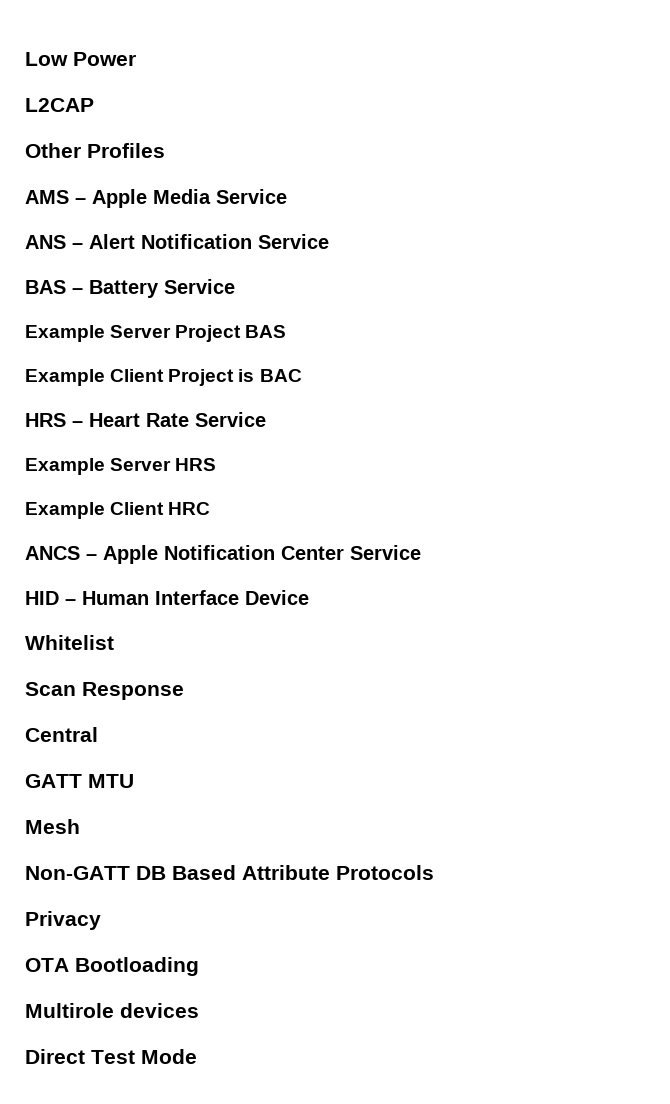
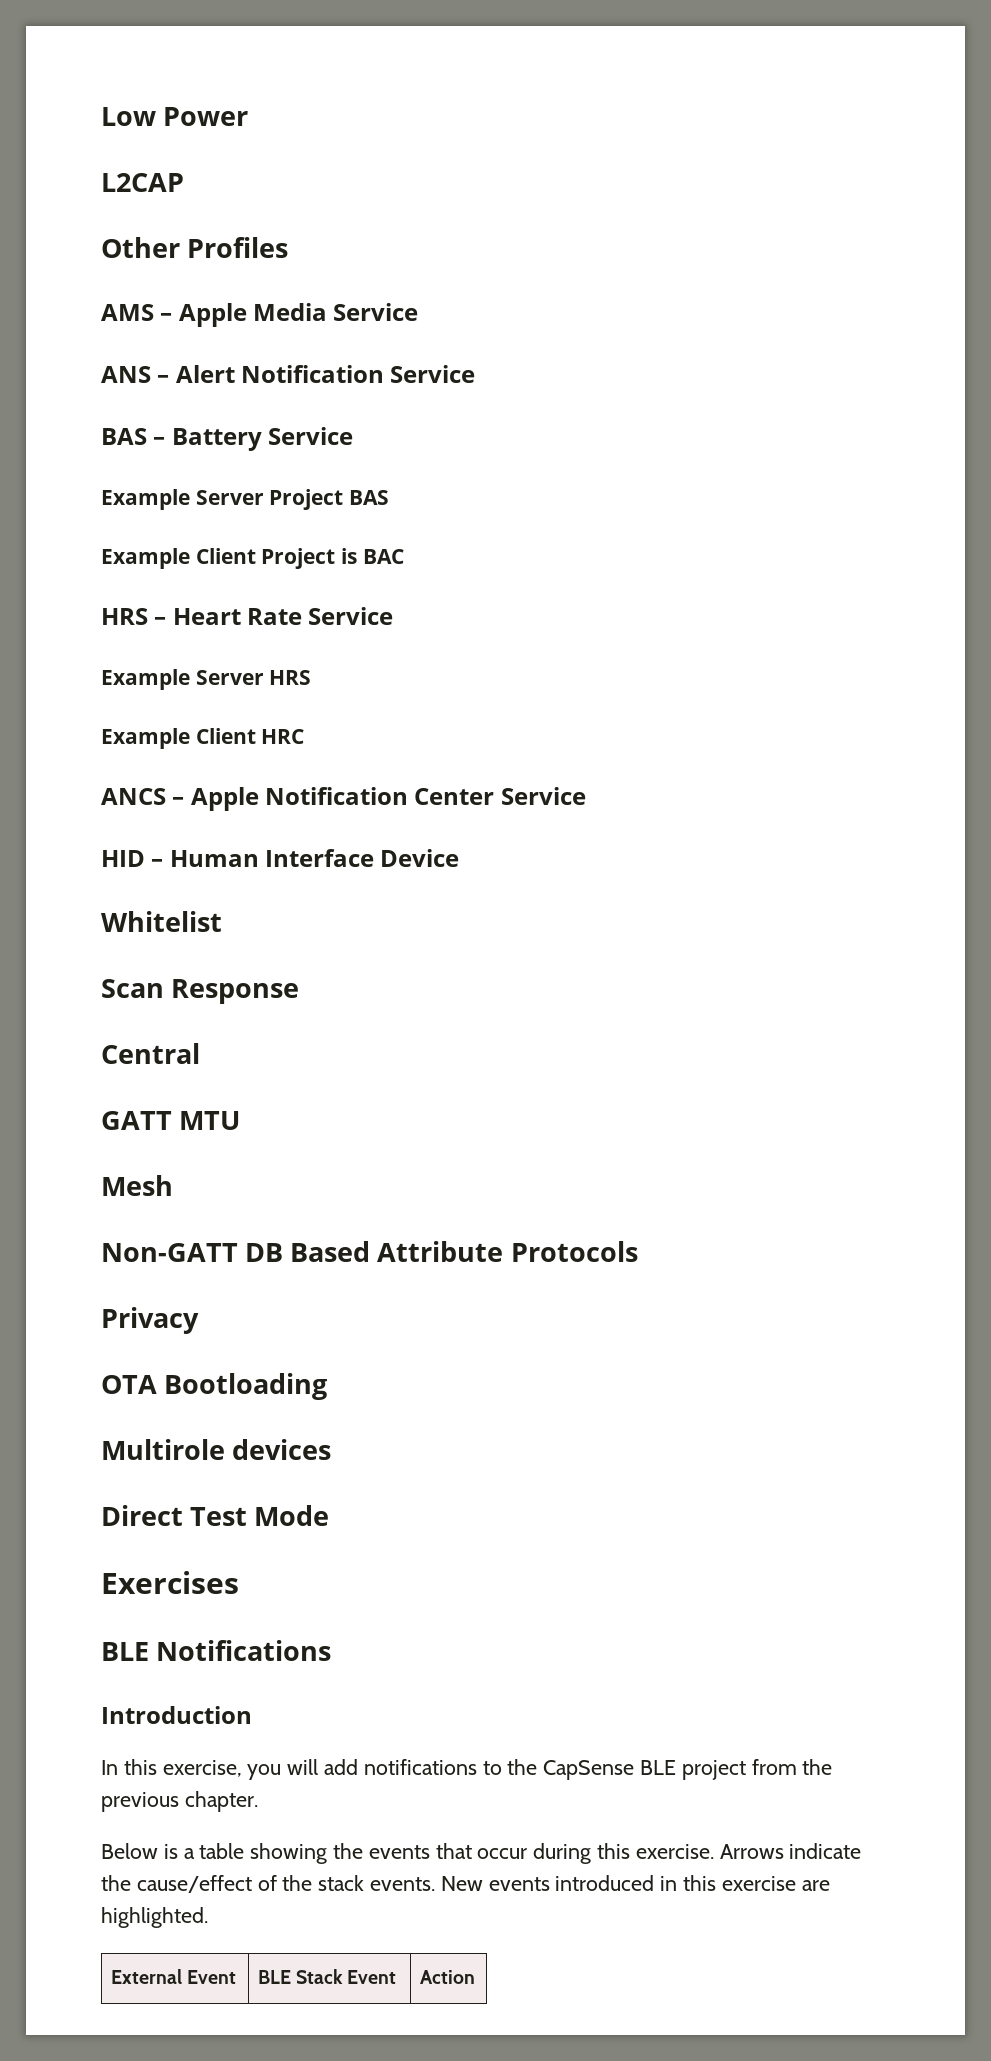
+ Exercises
+ BLE Notifications
+ Introduction
+ In this exercise, you will add notifications to the CapSense BLE project from the previous chapter.
+ Below is a table showing the events that occur during this exercise. Arrows indicate the cause/effect of the stack events. New events introduced in this exercise are highlighted.
+ External Event | BLE Stack Event | Action

